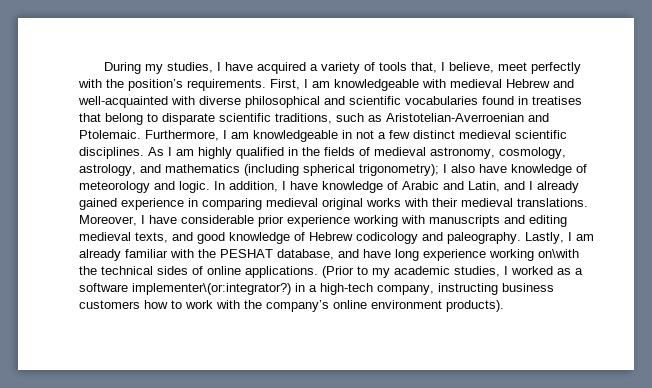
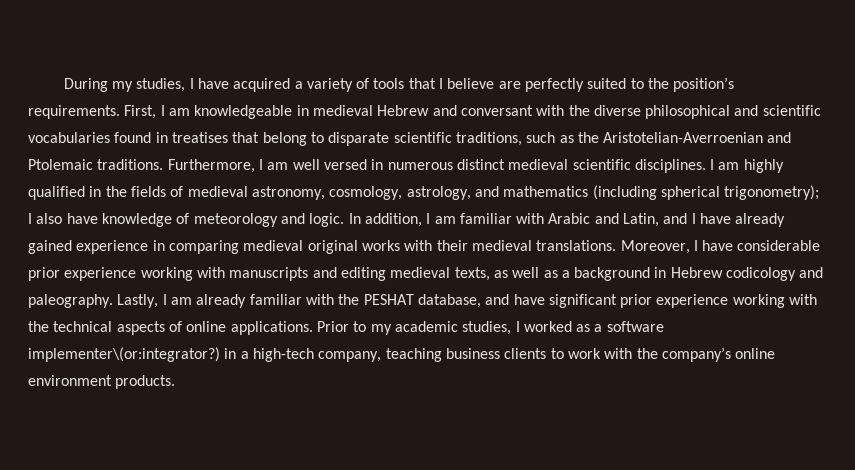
- During my studies, I have acquired a variety of tools that, I believe, meet perfectly with the position’s requirements.
+ During my studies, I have acquired a variety of tools that I believe are perfectly suited to the position’s requirements.
- First, I am knowledgeable with medieval Hebrew and well-acquainted with diverse philosophical and scientific vocabularies found in treatises that belong to disparate scientific traditions, such as Aristotelian-Averroenian and Ptolemaic.
+ First, I am knowledgeable in medieval Hebrew and conversant with the diverse philosophical and scientific vocabularies found in treatises that belong to disparate scientific traditions, such as the Aristotelian-Averroenian and Ptolemaic traditions.
- Furthermore, I am knowledgeable in not a few distinct medieval scientific disciplines.
+ Furthermore, I am well versed in numerous distinct medieval scientific disciplines.
- As I am highly qualified in the fields of medieval astronomy, cosmology, astrology, and mathematics (including spherical trigonometry); I also have knowledge of meteorology and logic.
+ I am highly qualified in the fields of medieval astronomy, cosmology, astrology, and mathematics (including spherical trigonometry); I also have knowledge of meteorology and logic.
- In addition, I have knowledge of Arabic and Latin, and I already gained experience in comparing medieval original works with their medieval translations.
+ In addition, I am familiar with Arabic and Latin, and I have already gained experience in comparing medieval original works with their medieval translations.
- Moreover, I have considerable prior experience working with manuscripts and editing medieval texts, and good knowledge of Hebrew codicology and paleography.
+ Moreover, I have considerable prior experience working with manuscripts and editing medieval texts, as well as a background in Hebrew codicology and paleography.
- Lastly, I am already familiar with the PESHAT database, and have long experience working on\with the technical sides of online applications.
+ Lastly, I am already familiar with the PESHAT database, and have significant prior experience working with the technical aspects of online applications.
- (Prior to my academic studies, I worked as a software implementer\(or:integrator?) in a high-tech company, instructing business customers how to work with the company’s online environment products).
+ Prior to my academic studies, I worked as a software implementer\(or:integrator?) in a high-tech company, teaching business clients to work with the company’s online environment products.

